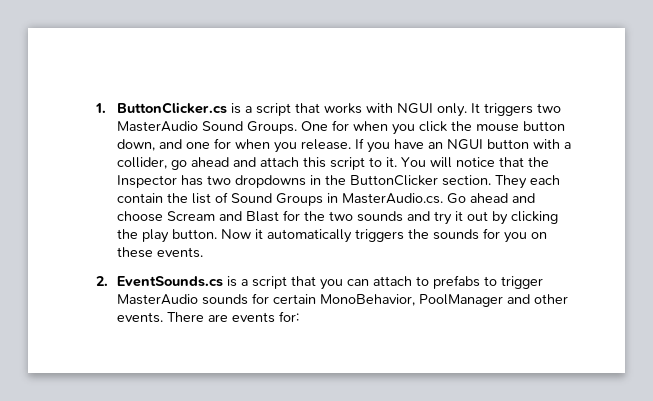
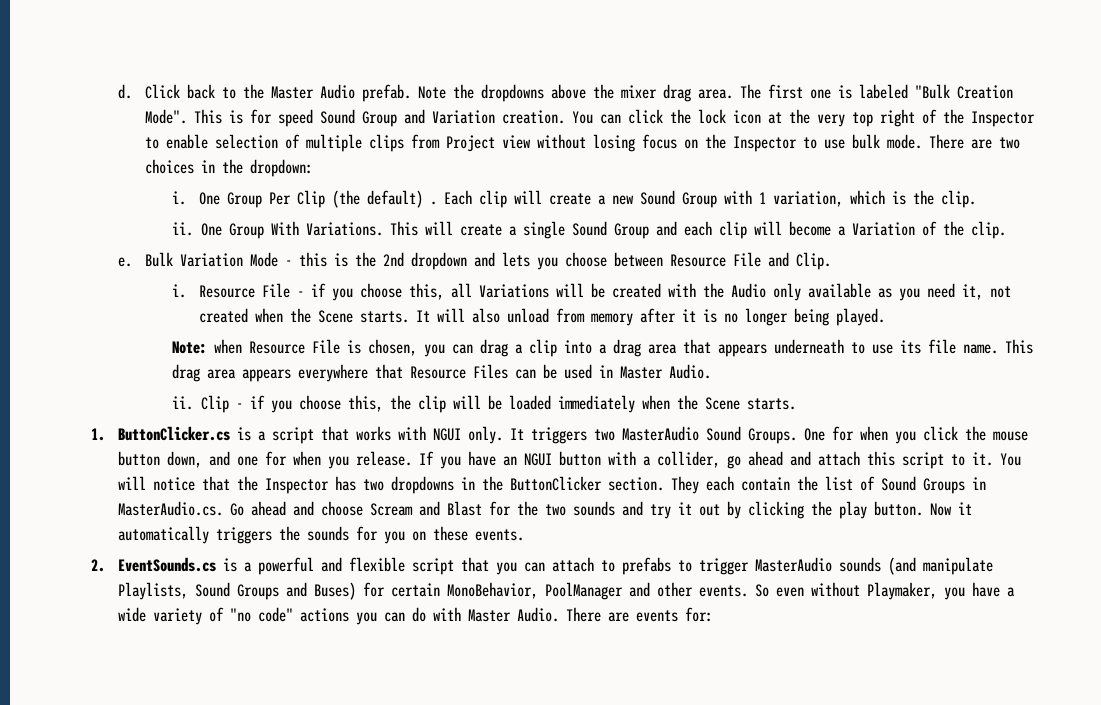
+ d. Click back to the Master Audio prefab. Note the dropdowns above the mixer drag area. The first one is labeled "Bulk Creation Mode". This is for speed Sound Group and Variation creation. You can click the lock icon at the very top right of the Inspector to enable selection of multiple clips from Project view without losing focus on the Inspector to use bulk mode. There are two choices in the dropdown:
+ i. One Group Per Clip (the default) . Each clip will create a new Sound Group with 1 variation, which is the clip.
+ ii. One Group With Variations. This will create a single Sound Group and each clip will become a Variation of the clip.
+ e. Bulk Variation Mode - this is the 2nd dropdown and lets you choose between Resource File and Clip.
+ i. Resource File - if you choose this, all Variations will be created with the Audio only available as you need it, not created when the Scene starts. It will also unload from memory after it is no longer being played.
+ Note: when Resource File is chosen, you can drag a clip into a drag area that appears underneath to use its file name. This drag area appears everywhere that Resource Files can be used in Master Audio.
+ ii. Clip - if you choose this, the clip will be loaded immediately when the Scene starts.
- 2. EventSounds.cs is a script that you can attach to prefabs to trigger MasterAudio sounds for certain MonoBehavior, PoolManager and other events.
+ 2. EventSounds.cs is a powerful and flexible script that you can attach to prefabs to trigger MasterAudio sounds (and manipulate Playlists, Sound Groups and Buses) for certain MonoBehavior, PoolManager and other events.
+ So even without Playmaker, you have a wide variety of "no code" actions you can do with Master Audio.

